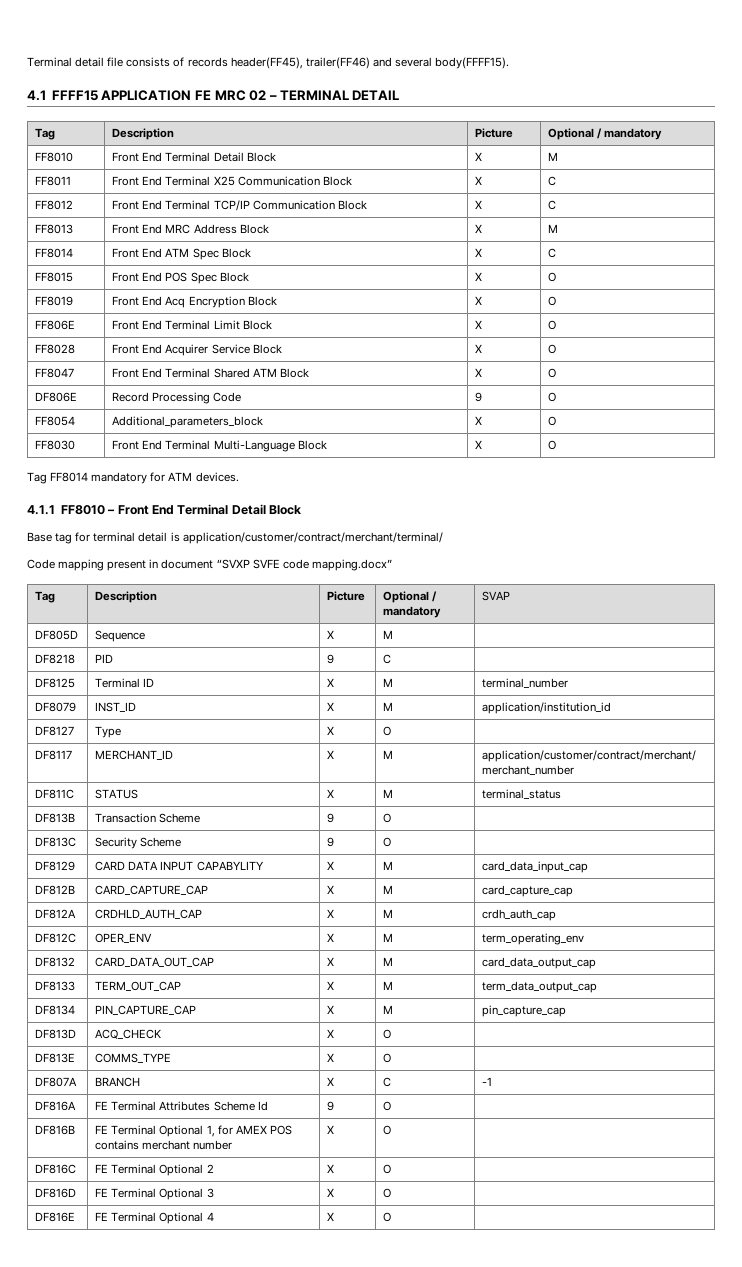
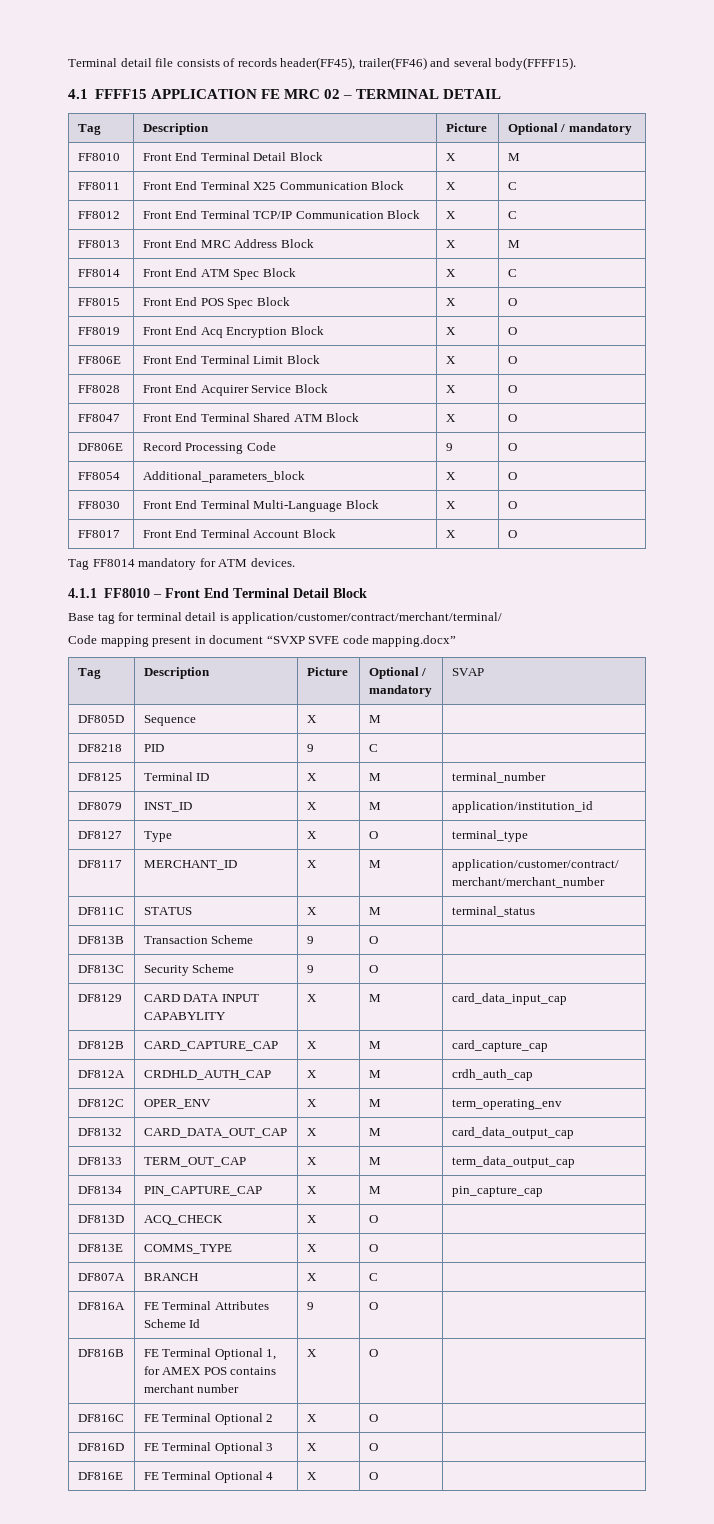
+ FF8017 | Front End Terminal Account Block | X | O
- DF8127 | Type | X | O |
+ DF8127 | Type | X | O | terminal_type
- DF807A | BRANCH | X | C | -1
+ DF807A | BRANCH | X | C |

